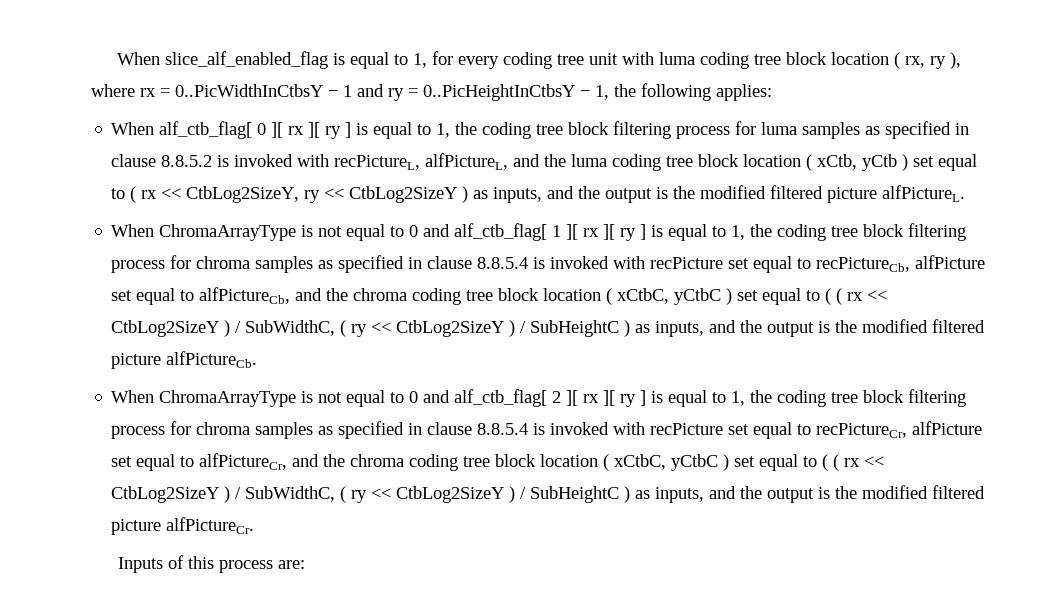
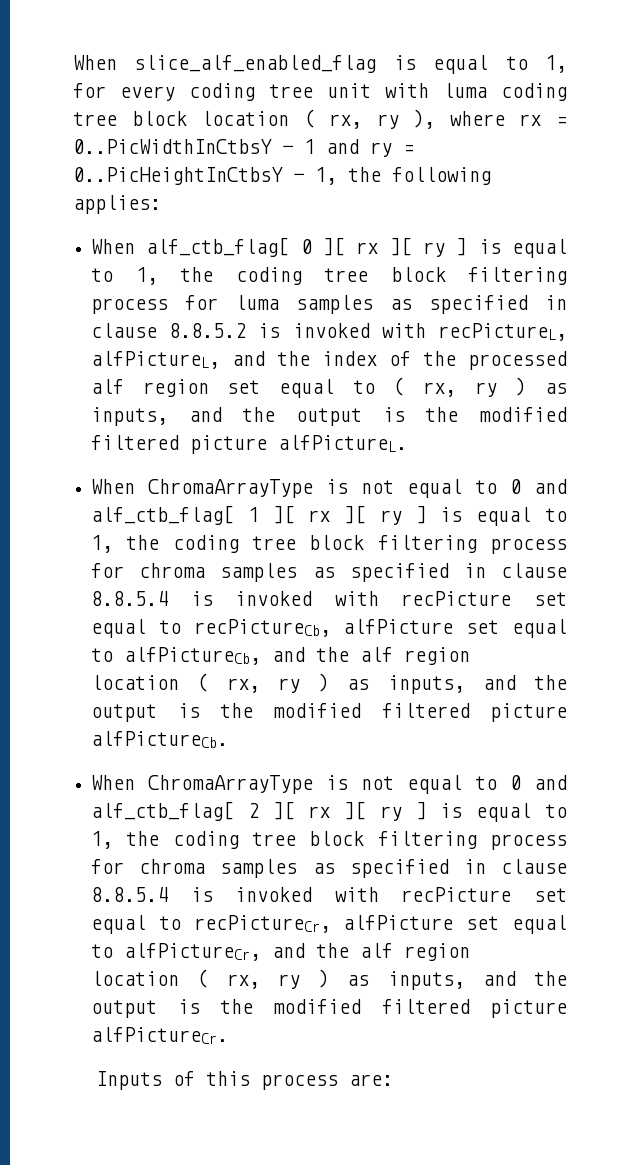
- When alf_ctb_flag[ 0 ][ rx ][ ry ] is equal to 1, the coding tree block filtering process for luma samples as specified in clause 8.8.5.2 is invoked with recPictureL, alfPictureL, and the luma coding tree block location ( xCtb, yCtb ) set equal to ( rx << CtbLog2SizeY, ry << CtbLog2SizeY ) as inputs, and the output is the modified filtered picture alfPictureL.
+ When alf_ctb_flag[ 0 ][ rx ][ ry ] is equal to 1, the coding tree block filtering process for luma samples as specified in clause 8.8.5.2 is invoked with recPictureL, alfPictureL, and the index of the processed alf region set equal to ( rx, ry ) as inputs, and the output is the modified filtered picture alfPictureL.
- When ChromaArrayType is not equal to 0 and alf_ctb_flag[ 1 ][ rx ][ ry ] is equal to 1, the coding tree block filtering process for chroma samples as specified in clause 8.8.5.4 is invoked with recPicture set equal to recPictureCb, alfPicture set equal to alfPictureCb, and the chroma coding tree block location ( xCtbC, yCtbC ) set equal to ( ( rx << CtbLog2SizeY ) / SubWidthC, ( ry << CtbLog2SizeY ) / SubHeightC ) as inputs, and the output is the modified filtered picture alfPictureCb.
+ When ChromaArrayType is not equal to 0 and alf_ctb_flag[ 1 ][ rx ][ ry ] is equal to 1, the coding tree block filtering process for chroma samples as specified in clause 8.8.5.4 is invoked with recPicture set equal to recPictureCb, alfPicture set equal to alfPictureCb, and the alf region location ( rx, ry ) as inputs, and the output is the modified filtered picture alfPictureCb.
- When ChromaArrayType is not equal to 0 and alf_ctb_flag[ 2 ][ rx ][ ry ] is equal to 1, the coding tree block filtering process for chroma samples as specified in clause 8.8.5.4 is invoked with recPicture set equal to recPictureCr, alfPicture set equal to alfPictureCr, and the chroma coding tree block location ( xCtbC, yCtbC ) set equal to ( ( rx << CtbLog2SizeY ) / SubWidthC, ( ry << CtbLog2SizeY ) / SubHeightC ) as inputs, and the output is the modified filtered picture alfPictureCr.
+ When ChromaArrayType is not equal to 0 and alf_ctb_flag[ 2 ][ rx ][ ry ] is equal to 1, the coding tree block filtering process for chroma samples as specified in clause 8.8.5.4 is invoked with recPicture set equal to recPictureCr, alfPicture set equal to alfPictureCr, and the alf region location ( rx, ry ) as inputs, and the output is the modified filtered picture alfPictureCr.

